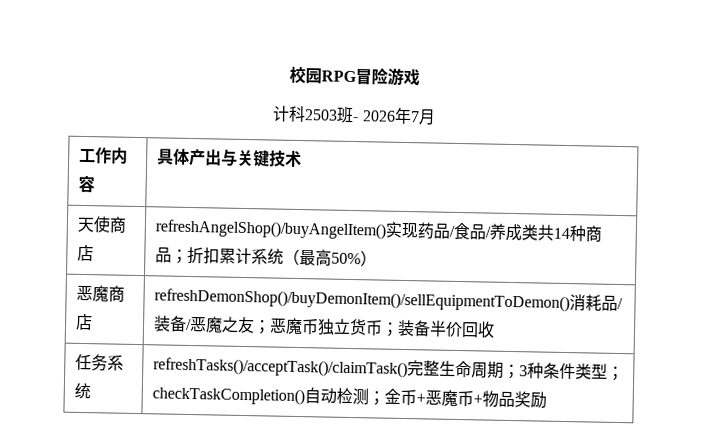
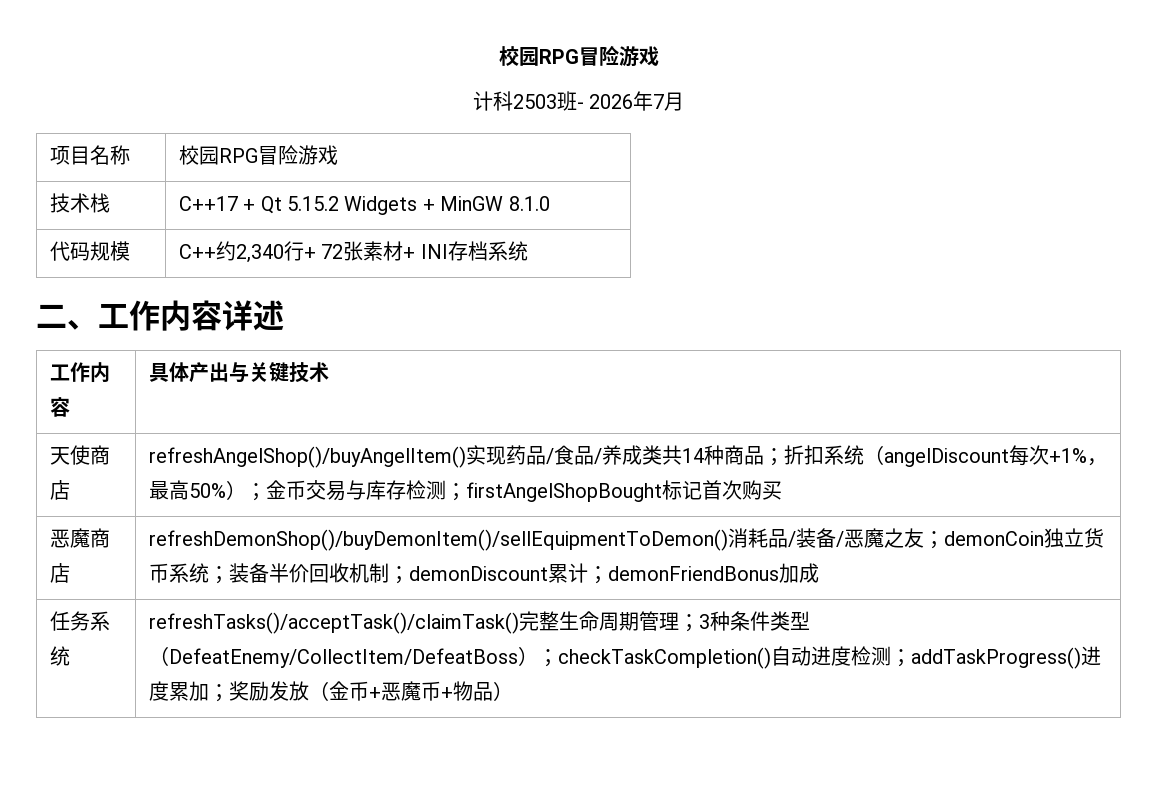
+ 项目名称 | 校园RPG冒险游戏
+ 技术栈 | C++17 + Qt 5.15.2 Widgets + MinGW 8.1.0
+ 代码规模 | C++约2,340行+ 72张素材+ INI存档系统
+ 二、工作内容详述
- 天使商店 | refreshAngelShop()/buyAngelItem()实现药品/食品/养成类共14种商品；折扣累计系统（最高50%）
+ 天使商店 | refreshAngelShop()/buyAngelItem()实现药品/食品/养成类共14种商品；折扣系统（angelDiscount每次+1%，最高50%）；金币交易与库存检测；firstAngelShopBought标记首次购买
- 恶魔商店 | refreshDemonShop()/buyDemonItem()/sellEquipmentToDemon()消耗品/装备/恶魔之友；恶魔币独立货币；装备半价回收
+ 恶魔商店 | refreshDemonShop()/buyDemonItem()/sellEquipmentToDemon()消耗品/装备/恶魔之友；demonCoin独立货币系统；装备半价回收机制；demonDiscount累计；demonFriendBonus加成
- 任务系统 | refreshTasks()/acceptTask()/claimTask()完整生命周期；3种条件类型；checkTaskCompletion()自动检测；金币+恶魔币+物品奖励
+ 任务系统 | refreshTasks()/acceptTask()/claimTask()完整生命周期管理；3种条件类型（DefeatEnemy/CollectItem/DefeatBoss）；checkTaskCompletion()自动进度检测；addTaskProgress()进度累加；奖励发放（金币+恶魔币+物品）

